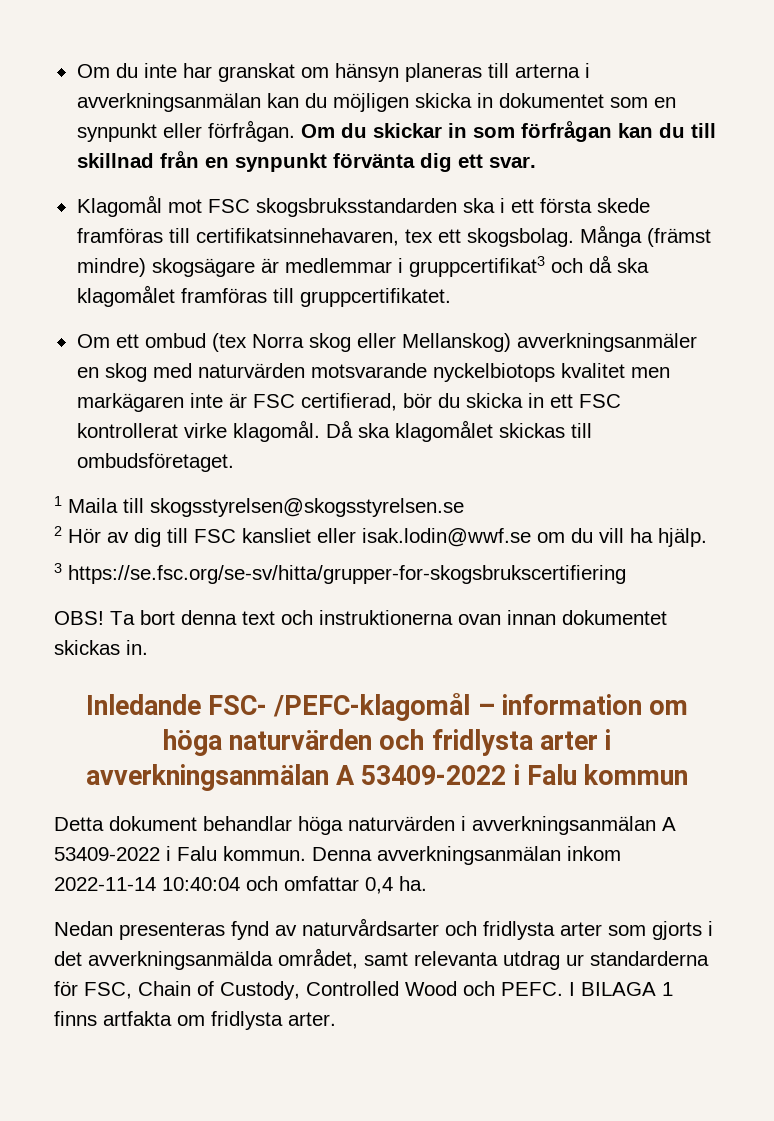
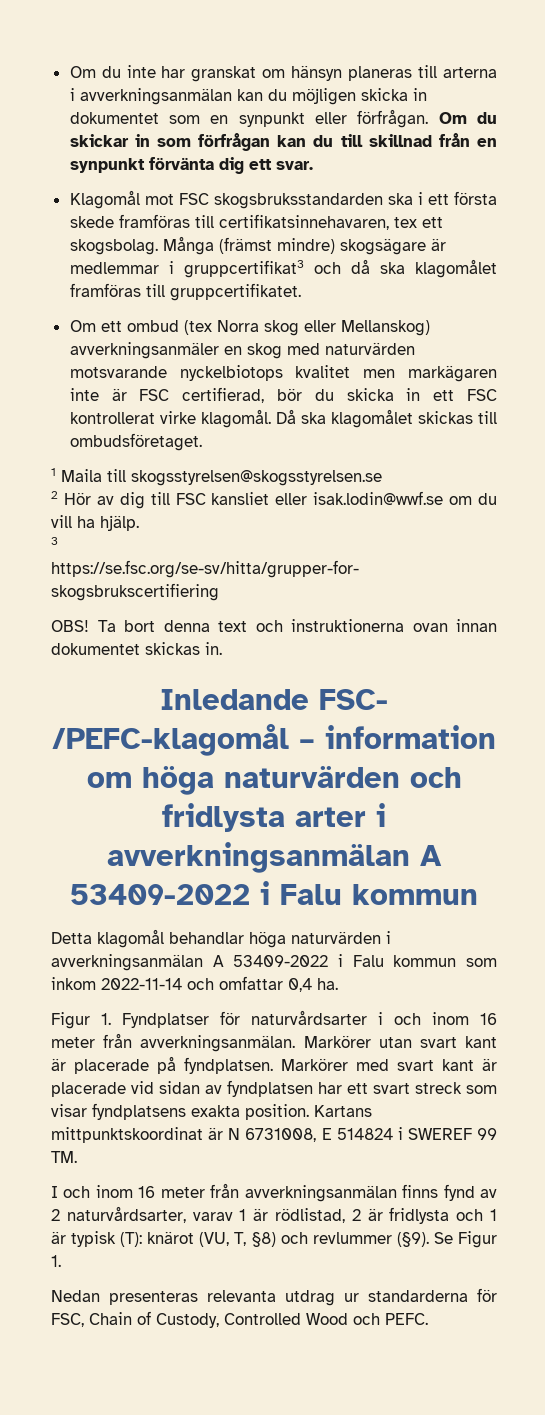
- Detta dokument behandlar höga naturvärden i avverkningsanmälan A 53409-2022 i Falu kommun. Denna avverkningsanmälan inkom 2022-11-14 10:40:04 och omfattar 0,4 ha.
+ Detta klagomål behandlar höga naturvärden i avverkningsanmälan A 53409-2022 i Falu kommun som inkom 2022-11-14 och omfattar 0,4 ha.
- Nedan presenteras fynd av naturvårdsarter och fridlysta arter som gjorts i det avverkningsanmälda området, samt relevanta utdrag ur standarderna för FSC, Chain of Custody, Controlled Wood och PEFC. I BILAGA 1 finns artfakta om fridlysta arter.
+ Figur 1. Fyndplatser för naturvårdsarter i och inom 16 meter från avverkningsanmälan. Markörer utan svart kant är placerade på fyndplatsen. Markörer med svart kant är placerade vid sidan av fyndplatsen har ett svart streck som visar fyndplatsens exakta position. Kartans mittpunktskoordinat är N 6731008, E 514824 i SWEREF 99 TM.
+ I och inom 16 meter från avverkningsanmälan finns fynd av 2 naturvårdsarter, varav 1 är rödlistad, 2 är fridlysta och 1 är typisk (T): knärot (VU, T, §8) och revlummer (§9). Se Figur 1.
+ Nedan presenteras relevanta utdrag ur standarderna för FSC, Chain of Custody, Controlled Wood och PEFC.

